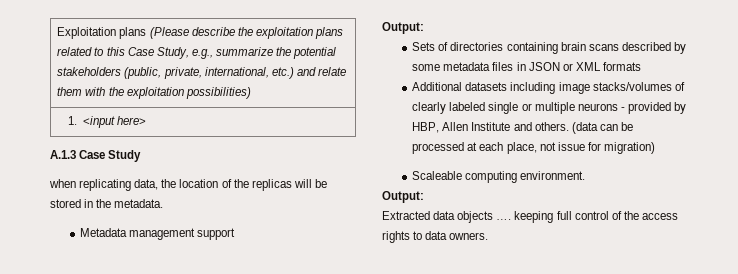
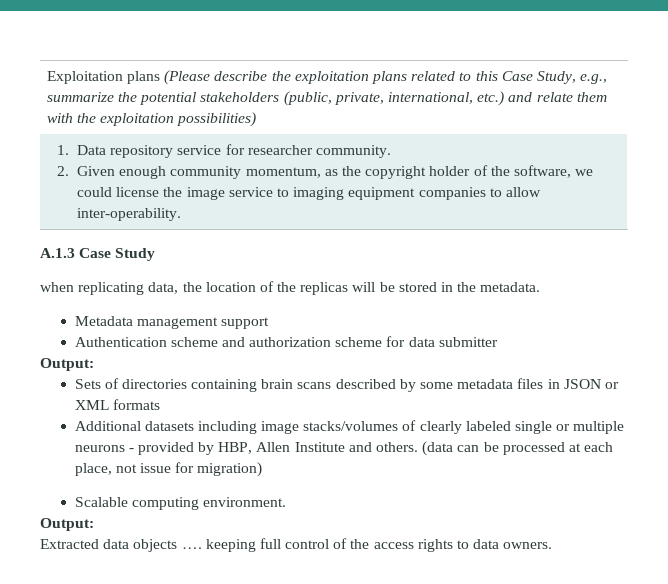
- 1. <input here>
+ 1. Data repository service for researcher community.
+ 2. Given enough community momentum, as the copyright holder of the software, we could license the image service to imaging equipment companies to allow inter-operability.
+ Authentication scheme and authorization scheme for data submitter
- Scaleable computing environment.
+ Scalable computing environment.

